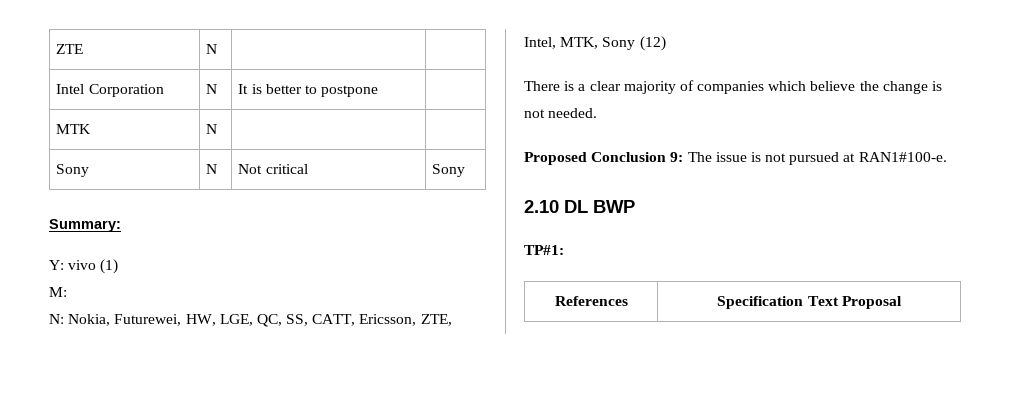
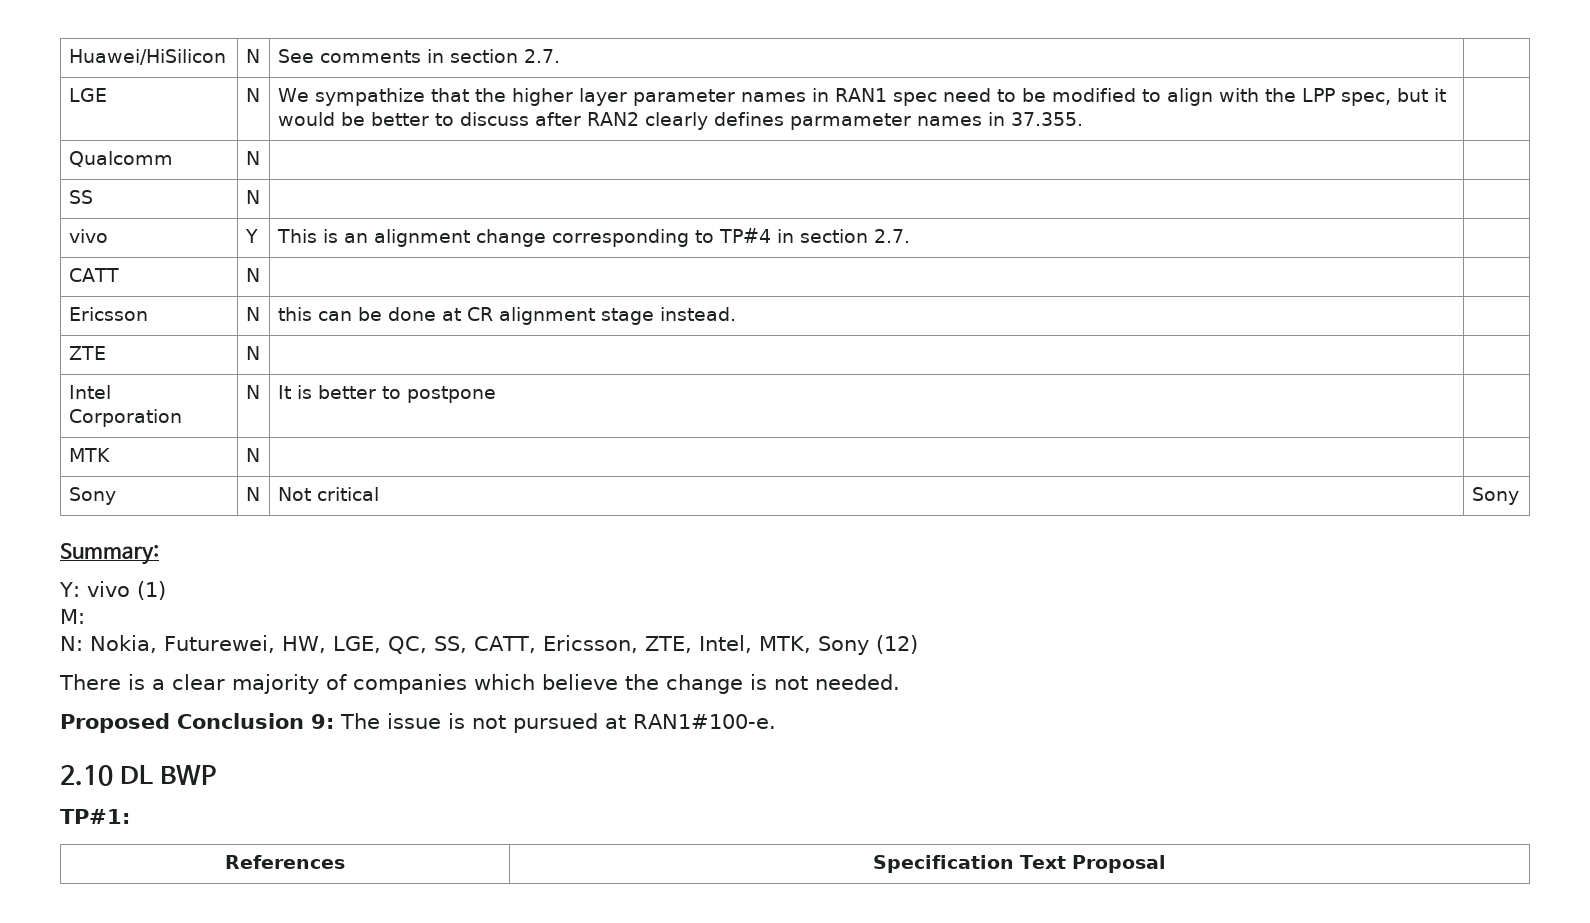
+ Huawei/HiSilicon | N | See comments in section 2.7. |
+ LGE | N | We sympathize that the higher layer parameter names in RAN1 spec need to be modified to align with the LPP spec, but it would be better to discuss after RAN2 clearly defines parmameter names in 37.355. |
+ Qualcomm | N | |
+ SS | N | |
+ vivo | Y | This is an alignment change corresponding to TP#4 in section 2.7. |
+ CATT | N | |
+ Ericsson | N | this can be done at CR alignment stage instead. |

